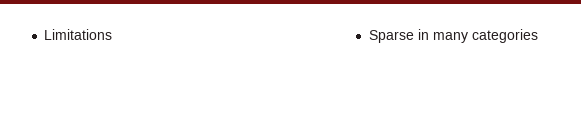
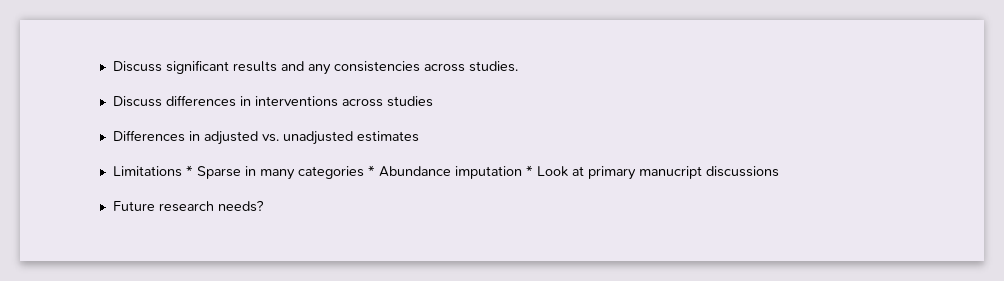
+ Discuss significant results and any consistencies across studies.
+ Discuss differences in interventions across studies
+ Differences in adjusted vs. unadjusted estimates
- Limitations
- Sparse in many categories
+ Limitations * Sparse in many categories * Abundance imputation * Look at primary manucript discussions
+ Future research needs?

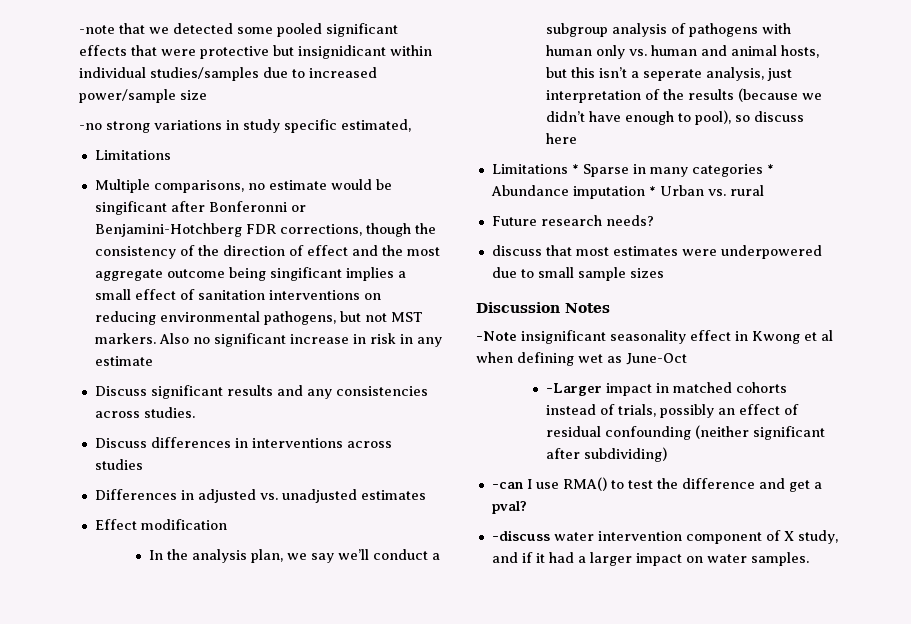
+ -note that we detected some pooled significant effects that were protective but insignidicant within individual studies/samples due to increased power/sample size
+ -no strong variations in study specific estimated,
+ Limitations
+ Multiple comparisons, no estimate would be singificant after Bonferonni or Benjamini-Hotchberg FDR corrections, though the consistency of the direction of effect and the most aggregate outcome being singificant implies a small effect of sanitation interventions on reducing environmental pathogens, but not MST markers. Also no significant increase in risk in any estimate
+ Effect modification
+ In the analysis plan, we say we’ll conduct a subgroup analysis of pathogens with human only vs. human and animal hosts, but this isn’t a seperate analysis, just interpretation of the results (because we didn’t have enough to pool), so discuss here
- Limitations * Sparse in many categories * Abundance imputation * Look at primary manucript discussions
+ Limitations * Sparse in many categories * Abundance imputation * Urban vs. rural
  Future research needs?
+ discuss that most estimates were underpowered due to small sample sizes
+ Discussion Notes
+ -Note insignificant seasonality effect in Kwong et al when defining wet as June-Oct
+ -Larger impact in matched cohorts instead of trials, possibly an effect of residual confounding (neither significant after subdividing)
+ -can I use RMA() to test the difference and get a pval?
+ -discuss water intervention component of X study, and if it had a larger impact on water samples.

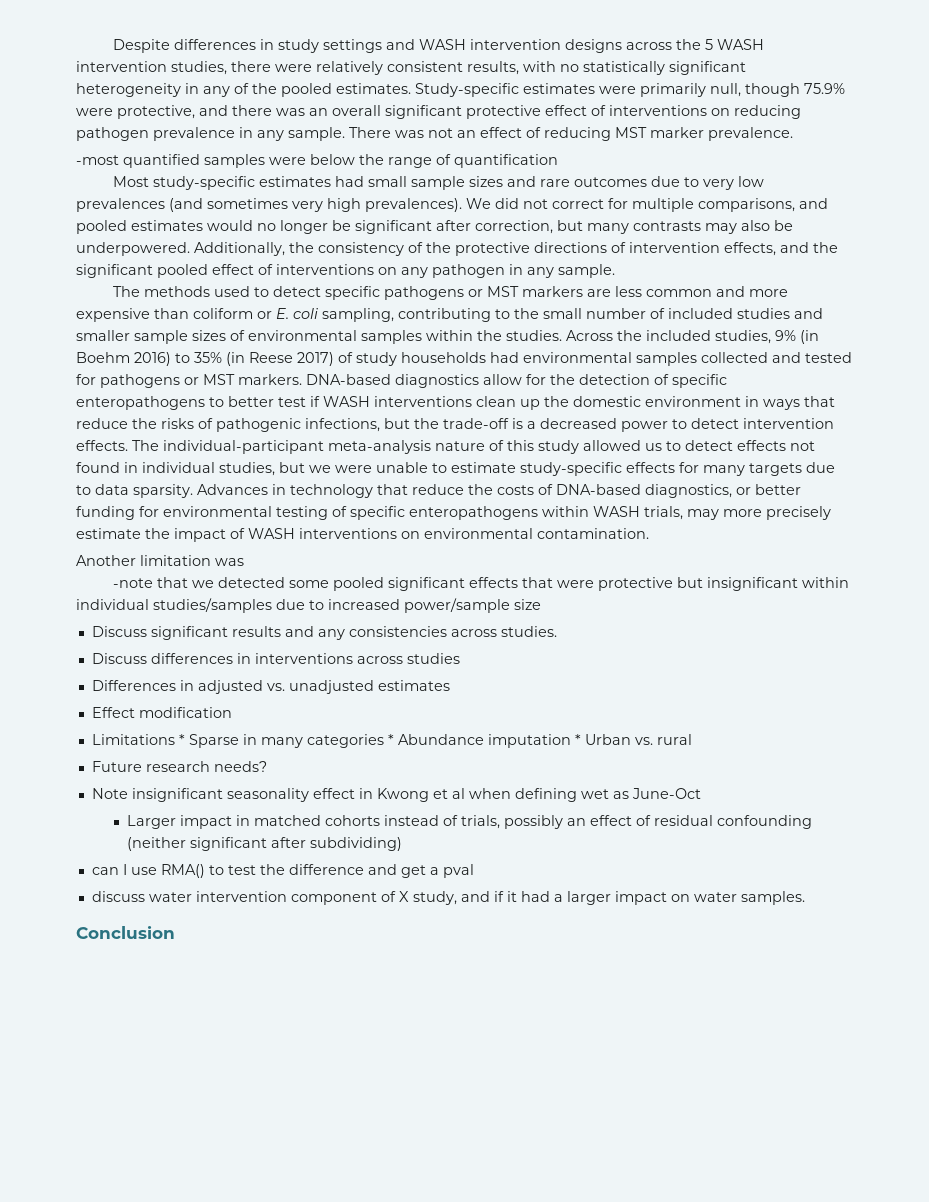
+ Despite differences in study settings and WASH intervention designs across the 5 WASH intervention studies, there were relatively consistent results, with no statistically significant heterogeneity in any of the pooled estimates. Study-specific estimates were primarily null, though 75.9% were protective, and there was an overall significant protective effect of interventions on reducing pathogen prevalence in any sample. There was not an effect of reducing MST marker prevalence.
+ -most quantified samples were below the range of quantification
+ Most study-specific estimates had small sample sizes and rare outcomes due to very low prevalences (and sometimes very high prevalences). We did not correct for multiple comparisons, and pooled estimates would no longer be significant after correction, but many contrasts may also be underpowered. Additionally, the consistency of the protective directions of intervention effects, and the significant pooled effect of interventions on any pathogen in any sample.
+ The methods used to detect specific pathogens or MST markers are less common and more expensive than coliform or E. coli sampling, contributing to the small number of included studies and smaller sample sizes of environmental samples within the studies. Across the included studies, 9% (in Boehm 2016) to 35% (in Reese 2017) of study households had environmental samples collected and tested for pathogens or MST markers. DNA-based diagnostics allow for the detection of specific enteropathogens to better test if WASH interventions clean up the domestic environment in ways that reduce the risks of pathogenic infections, but the trade-off is a decreased power to detect intervention effects. The individual-participant meta-analysis nature of this study allowed us to detect effects not found in individual studies, but we were unable to estimate study-specific effects for many targets due to data sparsity. Advances in technology that reduce the costs of DNA-based diagnostics, or better funding for environmental testing of specific enteropathogens within WASH trials, may more precisely estimate the impact of WASH interventions on environmental contamination.
+ Another limitation was
- -note that we detected some pooled significant effects that were protective but insignidicant within individual studies/samples due to increased power/sample size
+ -note that we detected some pooled significant effects that were protective but insignificant within individual studies/samples due to increased power/sample size
- -no strong variations in study specific estimated,
- Limitations
- Multiple comparisons, no estimate would be singificant after Bonferonni or Benjamini-Hotchberg FDR corrections, though the consistency of the direction of effect and the most aggregate outcome being singificant implies a small effect of sanitation interventions on reducing environmental pathogens, but not MST markers. Also no significant increase in risk in any estimate
- In the analysis plan, we say we’ll conduct a subgroup analysis of pathogens with human only vs. human and animal hosts, but this isn’t a seperate analysis, just interpretation of the results (because we didn’t have enough to pool), so discuss here
- discuss that most estimates were underpowered due to small sample sizes
- Discussion Notes
- -Note insignificant seasonality effect in Kwong et al when defining wet as June-Oct
+ Note insignificant seasonality effect in Kwong et al when defining wet as June-Oct
- -Larger impact in matched cohorts instead of trials, possibly an effect of residual confounding (neither significant after subdividing)
+ Larger impact in matched cohorts instead of trials, possibly an effect of residual confounding (neither significant after subdividing)
- -can I use RMA() to test the difference and get a pval?
- -discuss water intervention component of X study, and if it had a larger impact on water samples.
+ can I use RMA() to test the difference and get a pval
+ discuss water intervention component of X study, and if it had a larger impact on water samples.
+ Conclusion

